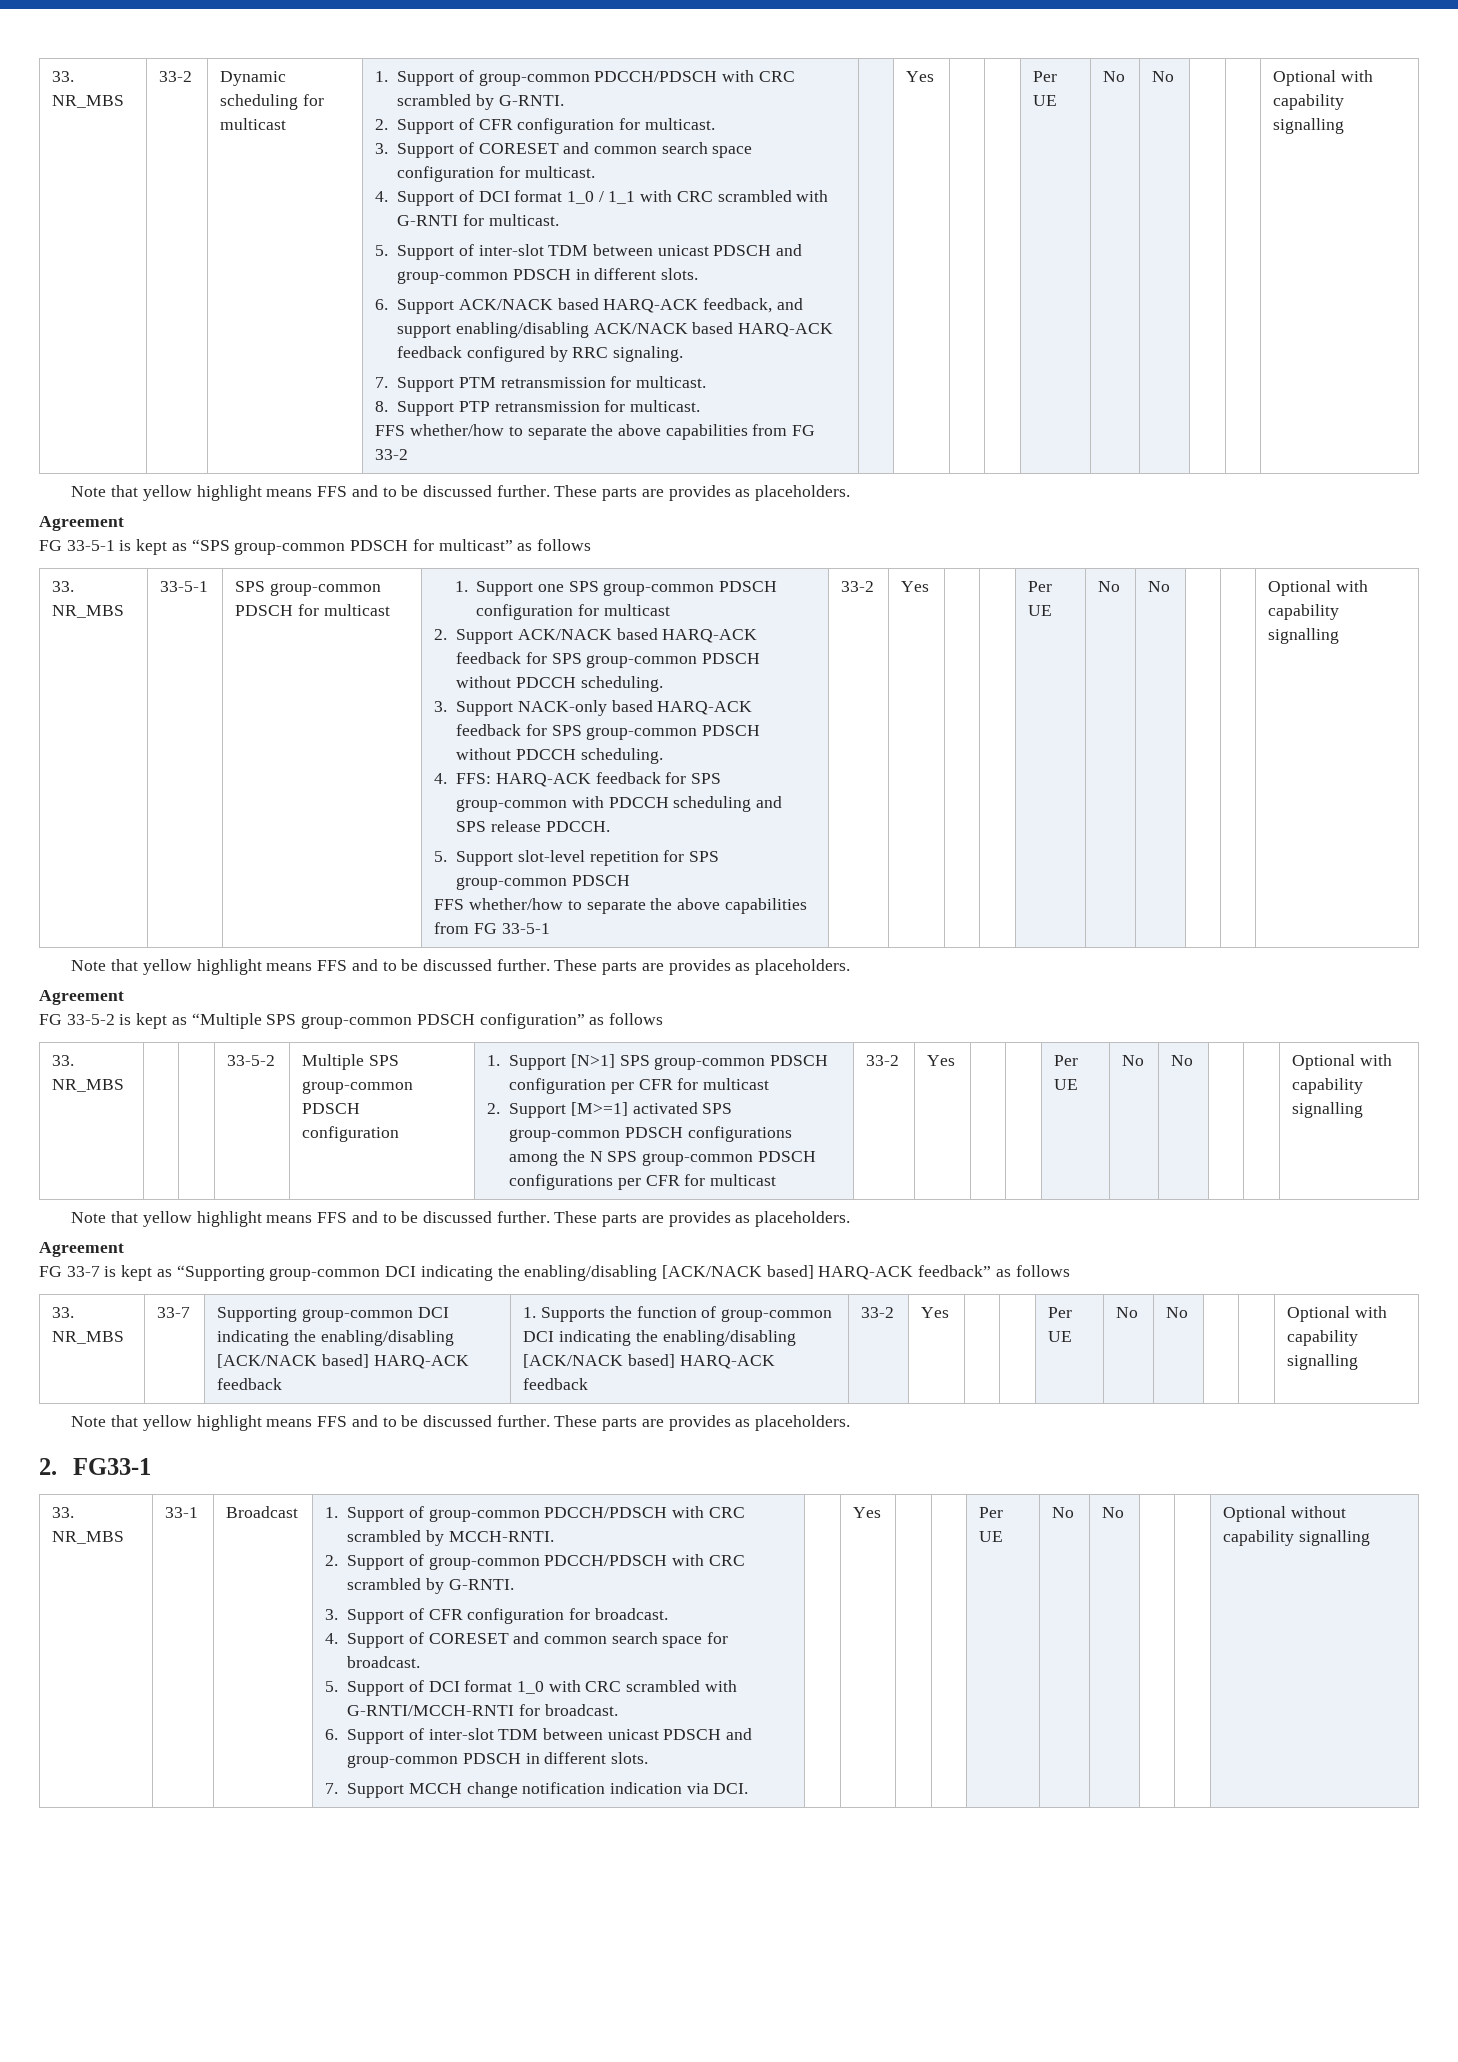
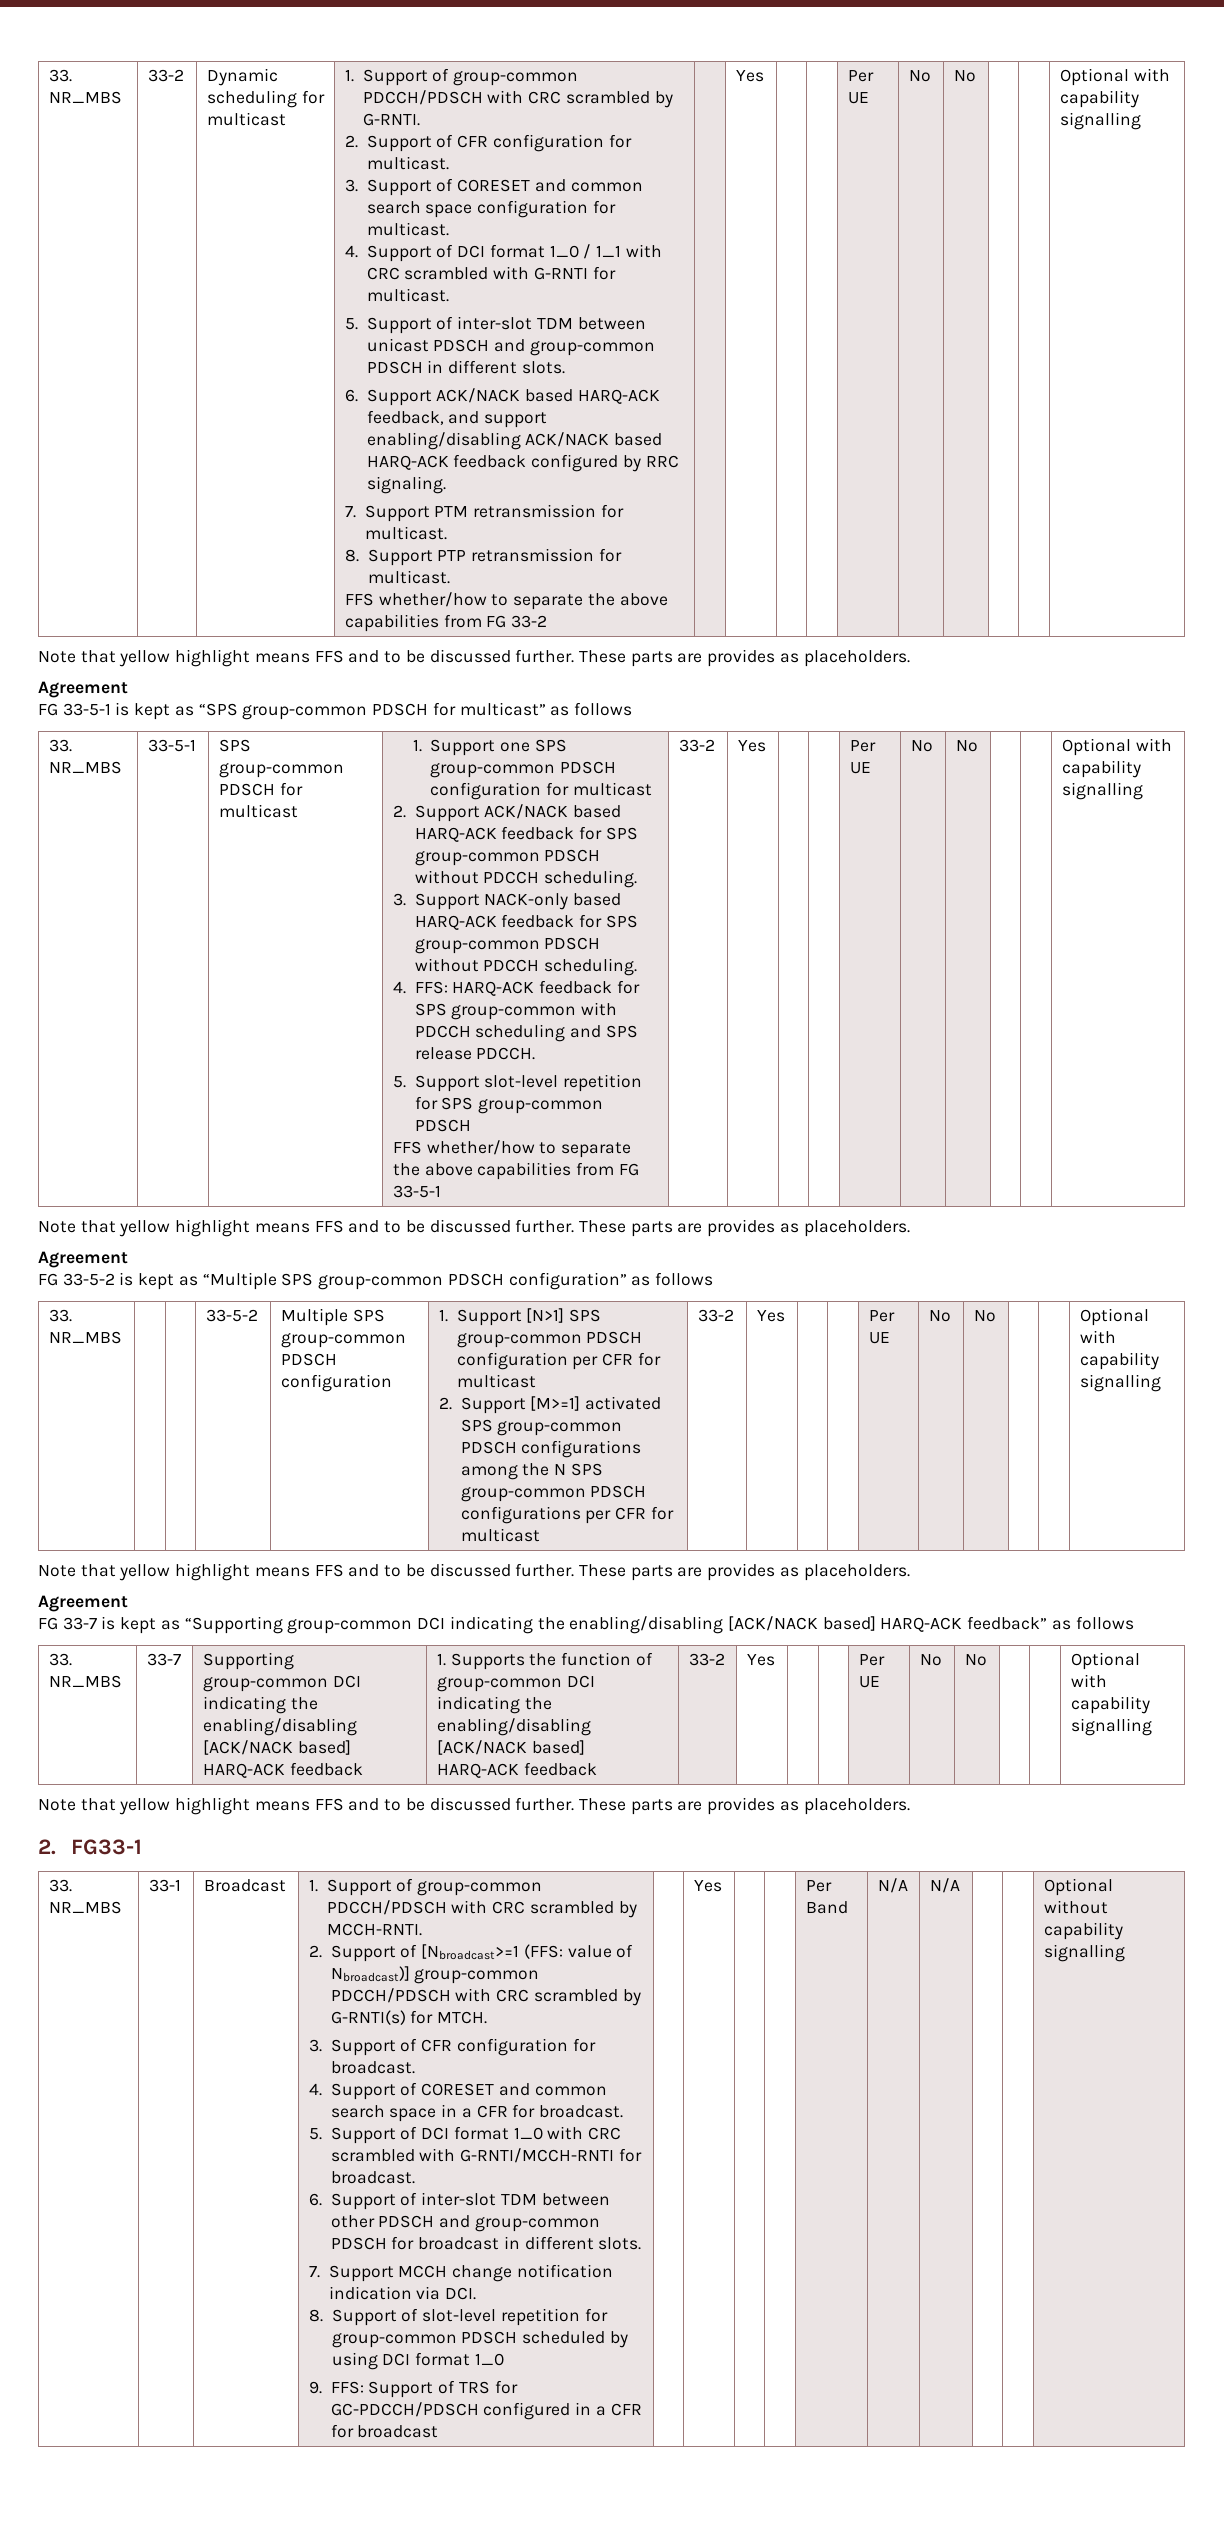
- 2. Support of group-common PDCCH/PDSCH with CRC scrambled by G-RNTI.
+ 2. Support of [Nbroadcast>=1 (FFS: value of Nbroadcast)] group-common PDCCH/PDSCH with CRC scrambled by G-RNTI(s) for MTCH.
- 4. Support of CORESET and common search space for broadcast.
+ 4. Support of CORESET and common search space in a CFR for broadcast.
- 6. Support of inter-slot TDM between unicast PDSCH and group-common PDSCH in different slots.
+ 6. Support of inter-slot TDM between other PDSCH and group-common PDSCH for broadcast in different slots.
- 7. Support MCCH change notification indication via DCI. | | Yes | | | Per UE | No | No
+ 7. Support MCCH change notification indication via DCI.
+ 8. Support of slot-level repetition for group-common PDSCH scheduled by using DCI format 1_0
+ 9. FFS: Support of TRS for GC-PDCCH/PDSCH configured in a CFR for broadcast | | Yes | | | Per Band | N/A | N/A

